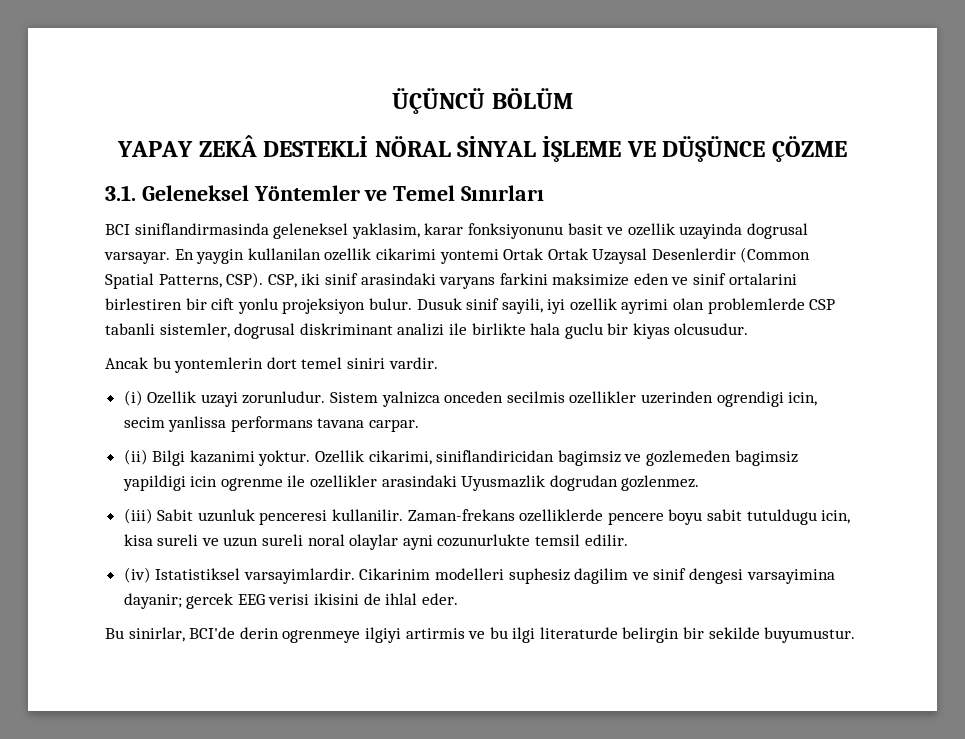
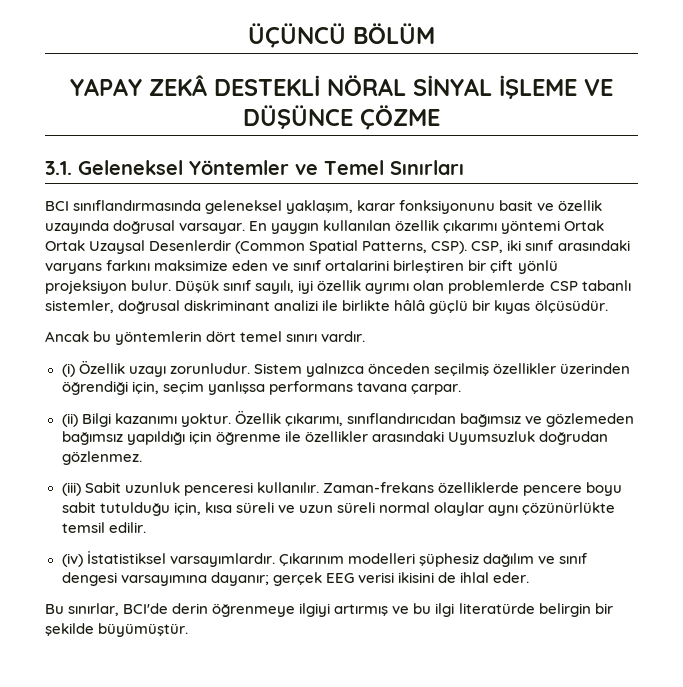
- BCI siniflandirmasinda geleneksel yaklasim, karar fonksiyonunu basit ve ozellik uzayinda dogrusal varsayar. En yaygin kullanilan ozellik cikarimi yontemi Ortak Ortak Uzaysal Desenlerdir (Common Spatial Patterns, CSP).
+ BCI sınıflandırmasında geleneksel yaklaşım, karar fonksiyonunu basit ve özellik uzayında doğrusal varsayar. En yaygın kullanılan özellik çıkarımı yöntemi Ortak Ortak Uzaysal Desenlerdir (Common Spatial Patterns, CSP).
- CSP, iki sinif arasindaki varyans farkini maksimize eden ve sinif ortalarini birlestiren bir cift yonlu projeksiyon bulur. Dusuk sinif sayili, iyi ozellik ayrimi olan problemlerde CSP tabanli sistemler, dogrusal diskriminant analizi ile birlikte hala guclu bir kiyas olcusudur.
- Ancak bu yontemlerin dort temel siniri vardir.
- (i) Ozellik uzayi zorunludur. Sistem yalnizca onceden secilmis ozellikler uzerinden ogrendigi icin, secim yanlissa performans tavana carpar.
+ CSP, iki sınıf arasındaki varyans farkını maksimize eden ve sınıf ortalarini birleştiren bir çift yönlü projeksiyon bulur. Düşük sınıf sayılı, iyi özellik ayrımı olan problemlerde CSP tabanlı sistemler, doğrusal diskriminant analizi ile birlikte hâlâ güçlü bir kıyas ölçüsüdür.
+ Ancak bu yöntemlerin dört temel sınırı vardır.
+ (i) Özellik uzayı zorunludur. Sistem yalnızca önceden seçilmiş özellikler üzerinden öğrendiği için, seçim yanlışsa performans tavana çarpar.
- (ii) Bilgi kazanimi yoktur. Ozellik cikarimi, siniflandiricidan bagimsiz ve gozlemeden bagimsiz yapildigi icin ogrenme ile ozellikler arasindaki Uyusmazlik dogrudan gozlenmez.
- (iii) Sabit uzunluk penceresi kullanilir. Zaman-frekans ozelliklerde pencere boyu sabit tutuldugu icin, kisa sureli ve uzun sureli noral olaylar ayni cozunurlukte temsil edilir.
- (iv) Istatistiksel varsayimlardir. Cikarinim modelleri suphesiz dagilim ve sinif dengesi varsayimina dayanir; gercek EEG verisi ikisini de ihlal eder.
+ (ii) Bilgi kazanımı yoktur. Özellik çıkarımı, sınıflandırıcıdan bağımsız ve gözlemeden bağımsız yapıldığı için öğrenme ile özellikler arasındaki Uyumsuzluk doğrudan gözlenmez.
+ (iii) Sabit uzunluk penceresi kullanılır. Zaman-frekans özelliklerde pencere boyu sabit tutulduğu için, kısa süreli ve uzun süreli normal olaylar aynı çözünürlükte temsil edilir.
+ (iv) İstatistiksel varsayımlardır. Çıkarınım modelleri şüphesiz dağılım ve sınıf dengesi varsayımına dayanır; gerçek EEG verisi ikisini de ihlal eder.
- Bu sinirlar, BCI'de derin ogrenmeye ilgiyi artirmis ve bu ilgi literaturde belirgin bir sekilde buyumustur.
+ Bu sınırlar, BCI'de derin öğrenmeye ilgiyi artırmış ve bu ilgi literatürde belirgin bir şekilde büyümüştür.

